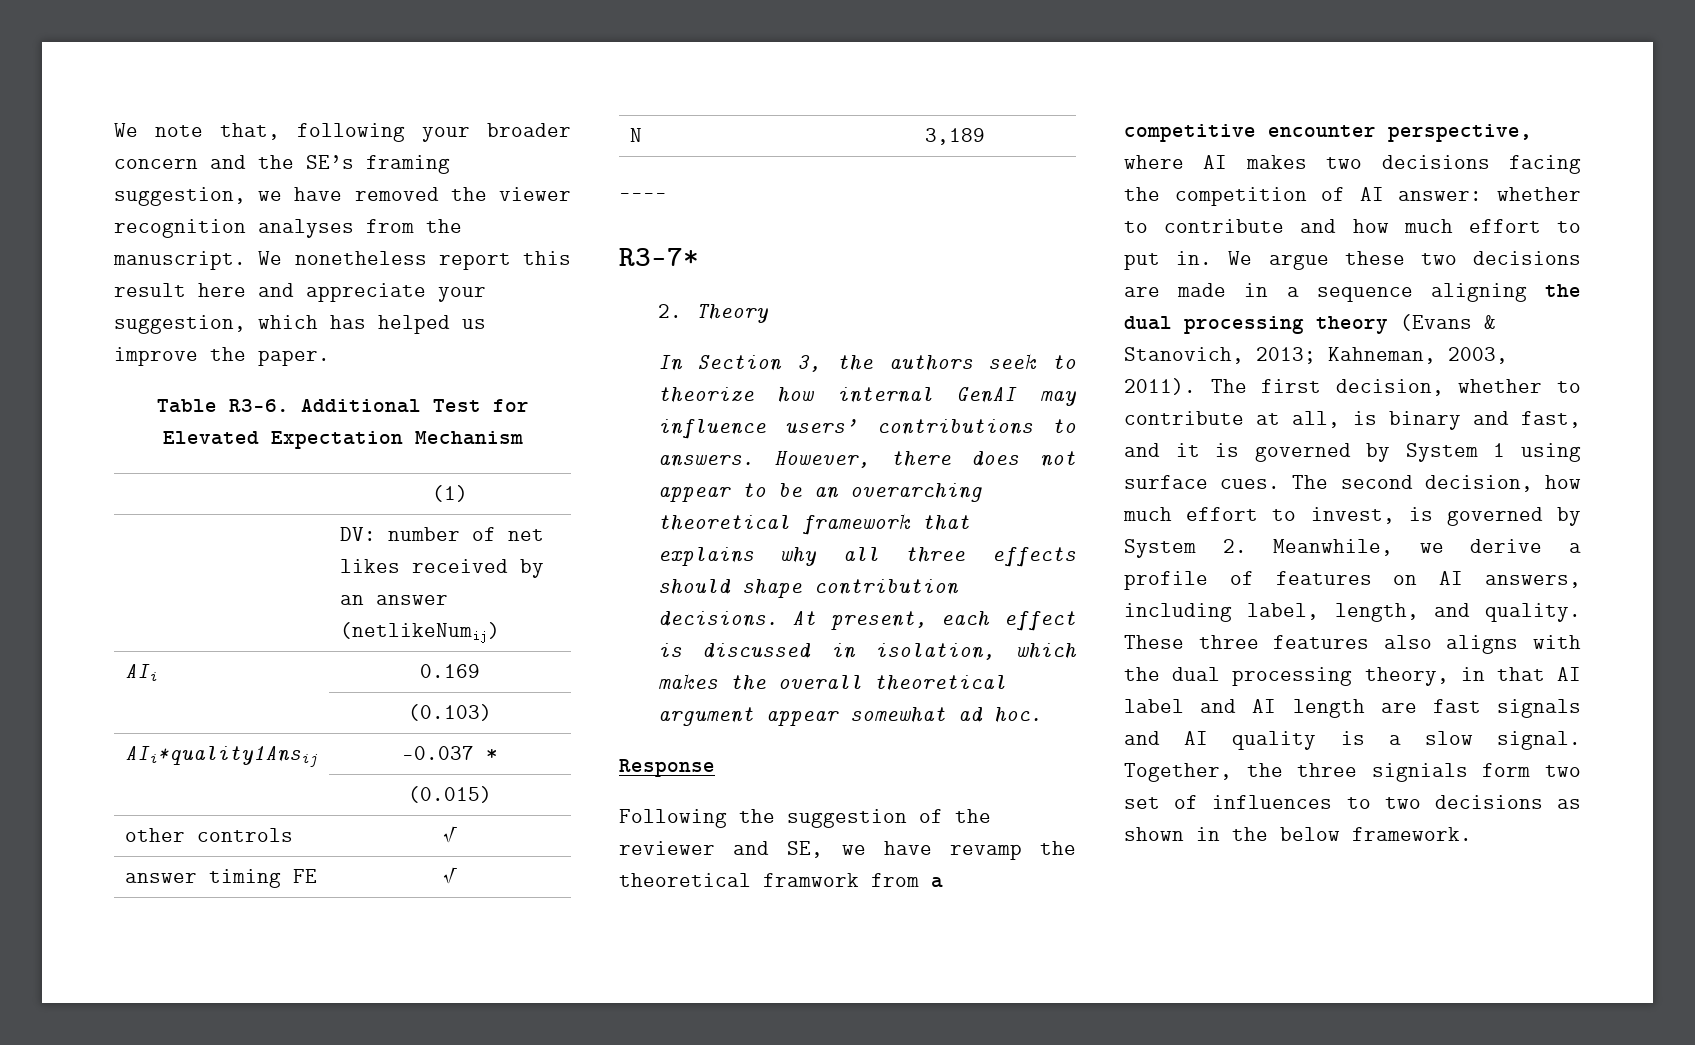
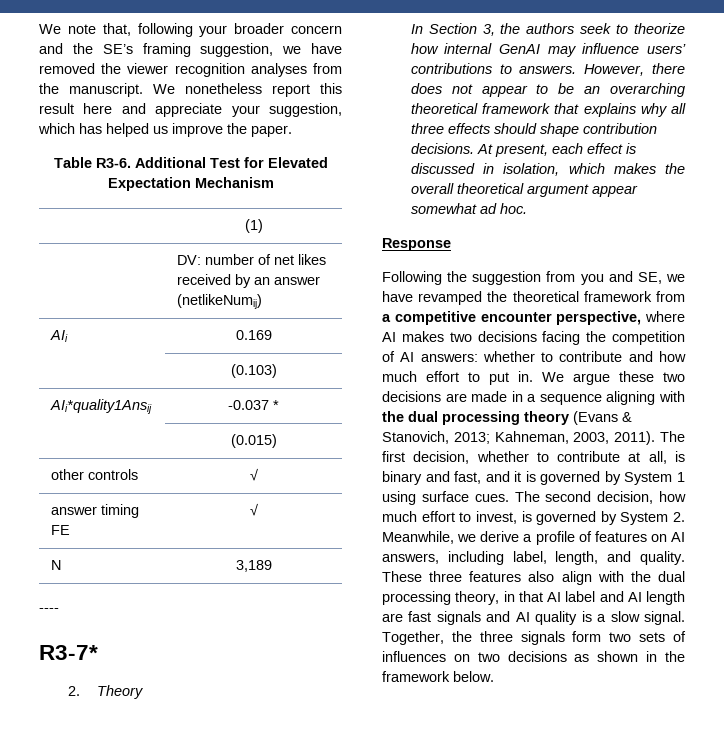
- Following the suggestion of the reviewer and SE, we have revamp the theoretical framwork from a competitive encounter perspective, where AI makes two decisions facing the competition of AI answer: whether to contribute and how much effort to put in.
+ Following the suggestion from you and SE, we have revamped the theoretical framework from a competitive encounter perspective, where AI makes two decisions facing the competition of AI answers: whether to contribute and how much effort to put in.
- We argue these two decisions are made in a sequence aligning the dual processing theory (Evans & Stanovich, 2013; Kahneman, 2003, 2011).
+ We argue these two decisions are made in a sequence aligning with the dual processing theory (Evans & Stanovich, 2013; Kahneman, 2003, 2011).
- These three features also aligns with the dual processing theory, in that AI label and AI length are fast signals and AI quality is a slow signal.
+ These three features also align with the dual processing theory, in that AI label and AI length are fast signals and AI quality is a slow signal.
- Together, the three signials form two set of influences to two decisions as shown in the below framework.
+ Together, the three signals form two sets of influences on two decisions as shown in the framework below.

